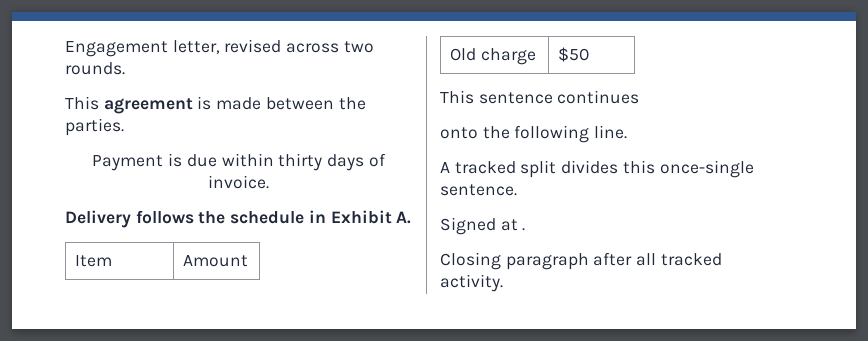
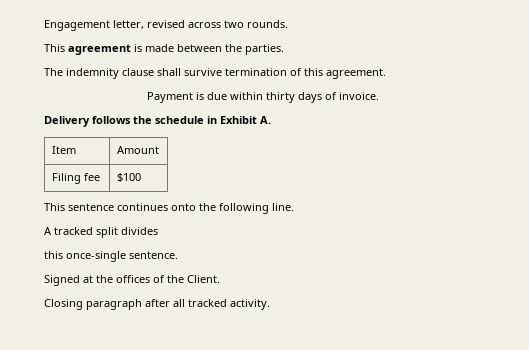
+ The indemnity clause shall survive termination of this agreement.
- Old charge | $50
+ Filing fee | $100
- This sentence continues
- onto the following line.
+ This sentence continues onto the following line.
- A tracked split divides this once-single sentence.
+ A tracked split divides
+ this once-single sentence.
- Signed at .
+ Signed at the offices of the Client.

